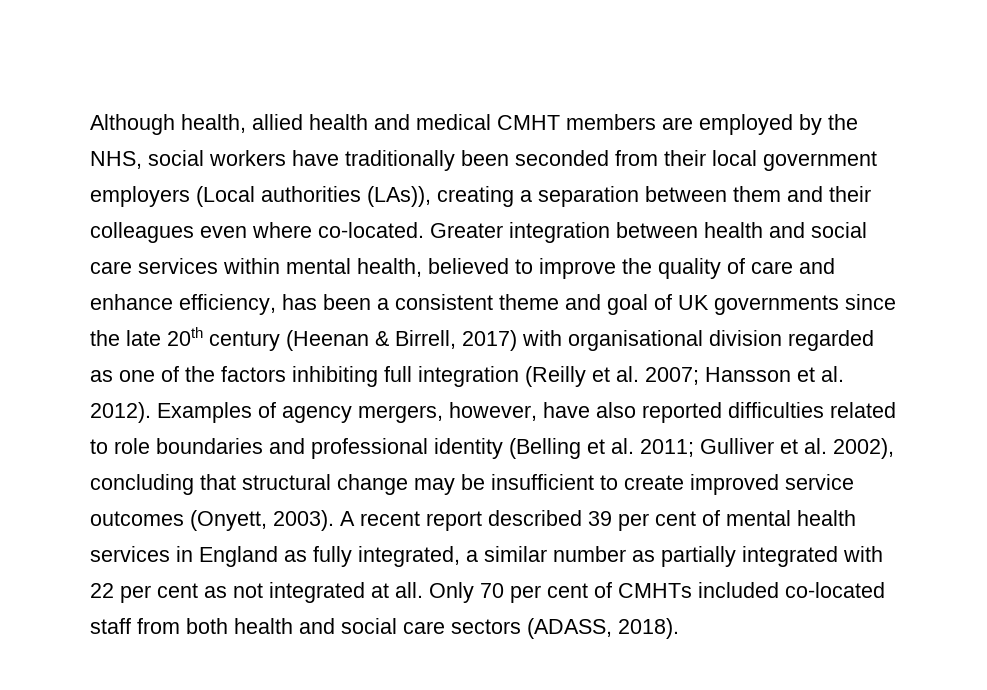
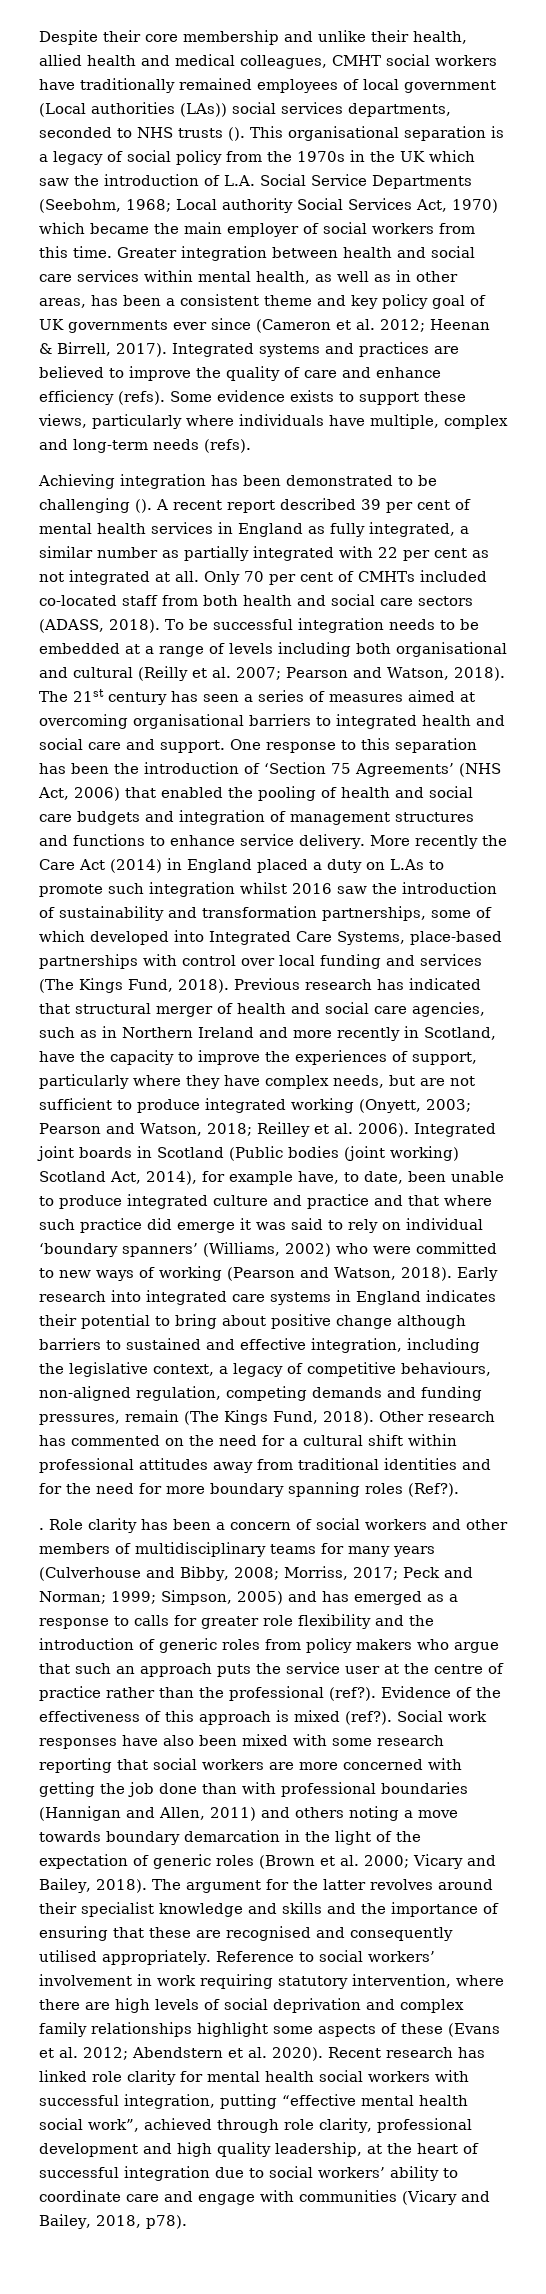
- Although health, allied health and medical CMHT members are employed by the NHS, social workers have traditionally been seconded from their local government employers (Local authorities (LAs)), creating a separation between them and their colleagues even where co-located.
+ Despite their core membership and unlike their health, allied health and medical colleagues, CMHT social workers have traditionally remained employees of local government (Local authorities (LAs)) social services departments, seconded to NHS trusts (). This organisational separation is a legacy of social policy from the 1970s in the UK which saw the introduction of L.A. Social Service Departments (Seebohm, 1968; Local authority Social Services Act, 1970) which became the main employer of social workers from this time.
- Greater integration between health and social care services within mental health, believed to improve the quality of care and enhance efficiency, has been a consistent theme and goal of UK governments since the late 20th century (Heenan & Birrell, 2017) with organisational division regarded as one of the factors inhibiting full integration (Reilly et al. 2007; Hansson et al. 2012). Examples of agency mergers, however, have also reported difficulties related to role boundaries and professional identity (Belling et al. 2011; Gulliver et al. 2002), concluding that structural change may be insufficient to create improved service outcomes (Onyett, 2003).
+ Greater integration between health and social care services within mental health, as well as in other areas, has been a consistent theme and key policy goal of UK governments ever since (Cameron et al. 2012; Heenan & Birrell, 2017). Integrated systems and practices are believed to improve the quality of care and enhance efficiency (refs). Some evidence exists to support these views, particularly where individuals have multiple, complex and long-term needs (refs).
+ Achieving integration has been demonstrated to be challenging ().
+ To be successful integration needs to be embedded at a range of levels including both organisational and cultural (Reilly et al. 2007; Pearson and Watson, 2018). The 21st century has seen a series of measures aimed at overcoming organisational barriers to integrated health and social care and support. One response to this separation has been the introduction of ‘Section 75 Agreements’ (NHS Act, 2006) that enabled the pooling of health and social care budgets and integration of management structures and functions to enhance service delivery. More recently the Care Act (2014) in England placed a duty on L.As to promote such integration whilst 2016 saw the introduction of sustainability and transformation partnerships, some of which developed into Integrated Care Systems, place-based partnerships with control over local funding and services (The Kings Fund, 2018). Previous research has indicated that structural merger of health and social care agencies, such as in Northern Ireland and more recently in Scotland, have the capacity to improve the experiences of support, particularly where they have complex needs, but are not sufficient to produce integrated working (Onyett, 2003; Pearson and Watson, 2018; Reilley et al. 2006). Integrated joint boards in Scotland (Public bodies (joint working) Scotland Act, 2014), for example have, to date, been unable to produce integrated culture and practice and that where such practice did emerge it was said to rely on individual ‘boundary spanners’ (Williams, 2002) who were committed to new ways of working (Pearson and Watson, 2018). Early research into integrated care systems in England indicates their potential to bring about positive change although barriers to sustained and effective integration, including the legislative context, a legacy of competitive behaviours, non-aligned regulation, competing demands and funding pressures, remain (The Kings Fund, 2018). Other research has commented on the need for a cultural shift within professional attitudes away from traditional identities and for the need for more boundary spanning roles (Ref?).
+ . Role clarity has been a concern of social workers and other members of multidisciplinary teams for many years (Culverhouse and Bibby, 2008; Morriss, 2017; Peck and Norman; 1999; Simpson, 2005) and has emerged as a response to calls for greater role flexibility and the introduction of generic roles from policy makers who argue that such an approach puts the service user at the centre of practice rather than the professional (ref?). Evidence of the effectiveness of this approach is mixed (ref?). Social work responses have also been mixed with some research reporting that social workers are more concerned with getting the job done than with professional boundaries (Hannigan and Allen, 2011) and others noting a move towards boundary demarcation in the light of the expectation of generic roles (Brown et al. 2000; Vicary and Bailey, 2018). The argument for the latter revolves around their specialist knowledge and skills and the importance of ensuring that these are recognised and consequently utilised appropriately. Reference to social workers’ involvement in work requiring statutory intervention, where there are high levels of social deprivation and complex family relationships highlight some aspects of these (Evans et al. 2012; Abendstern et al. 2020). Recent research has linked role clarity for mental health social workers with successful integration, putting “effective mental health social work”, achieved through role clarity, professional development and high quality leadership, at the heart of successful integration due to social workers’ ability to coordinate care and engage with communities (Vicary and Bailey, 2018, p78).

